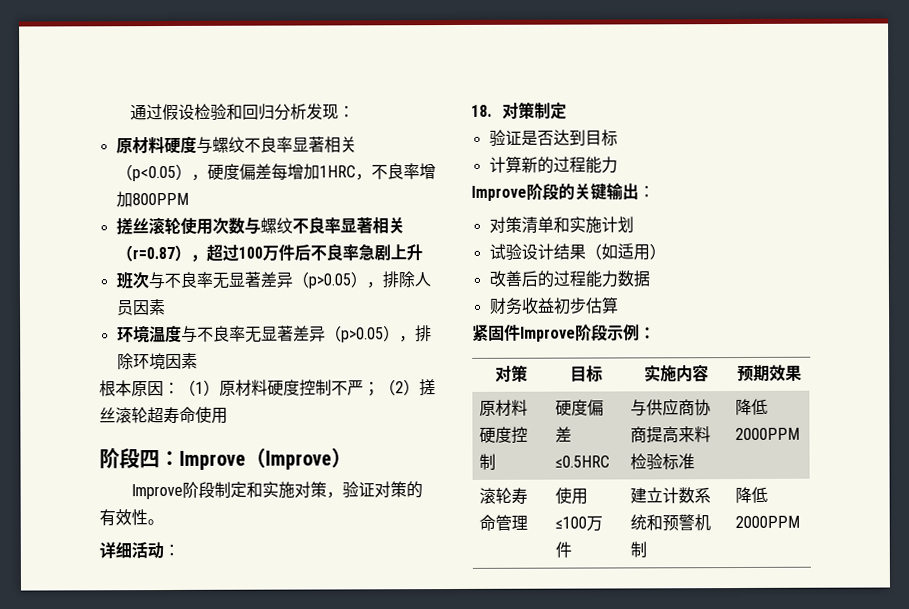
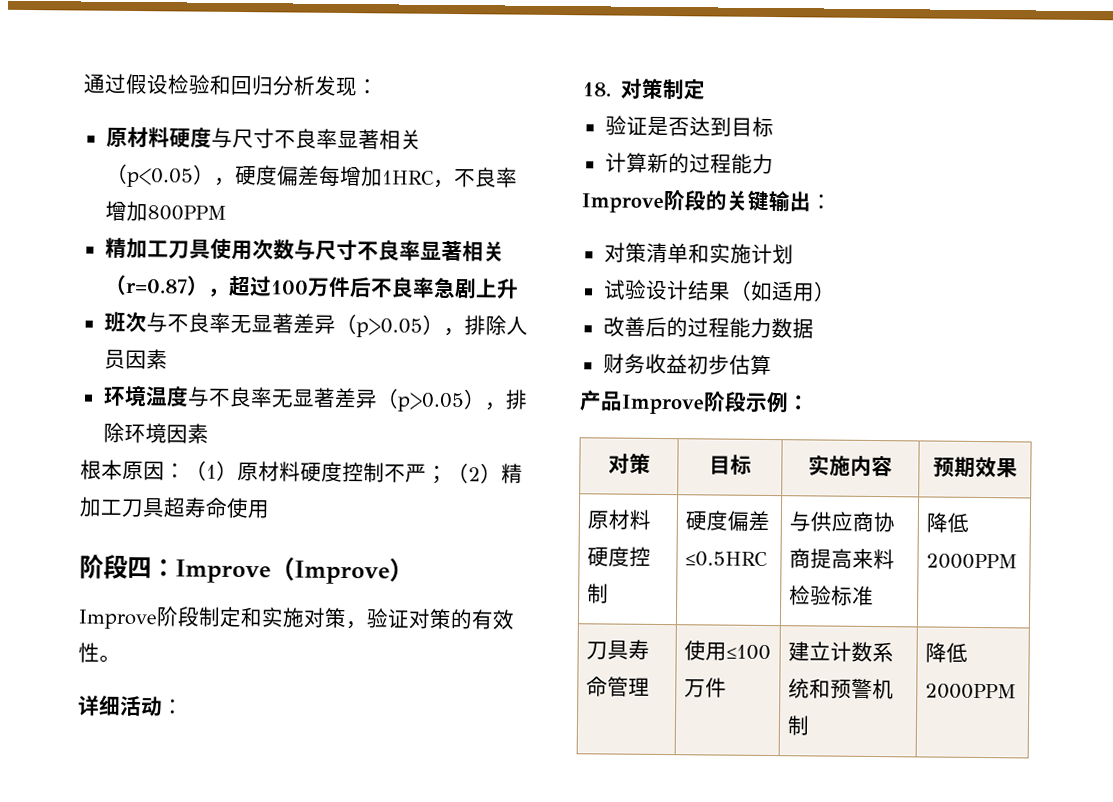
- 原材料硬度与螺纹不良率显著相关（p<0.05），硬度偏差每增加1HRC，不良率增加800PPM
+ 原材料硬度与尺寸不良率显著相关（p<0.05），硬度偏差每增加1HRC，不良率增加800PPM
- 搓丝滚轮使用次数与螺纹不良率显著相关（r=0.87），超过100万件后不良率急剧上升
+ 精加工刀具使用次数与尺寸不良率显著相关（r=0.87），超过100万件后不良率急剧上升
- 根本原因：（1）原材料硬度控制不严；（2）搓丝滚轮超寿命使用
+ 根本原因：（1）原材料硬度控制不严；（2）精加工刀具超寿命使用
- 紧固件Improve阶段示例：
+ 产品Improve阶段示例：
- 滚轮寿命管理 | 使用≤100万件 | 建立计数系统和预警机制 | 降低2000PPM
+ 刀具寿命管理 | 使用≤100万件 | 建立计数系统和预警机制 | 降低2000PPM

